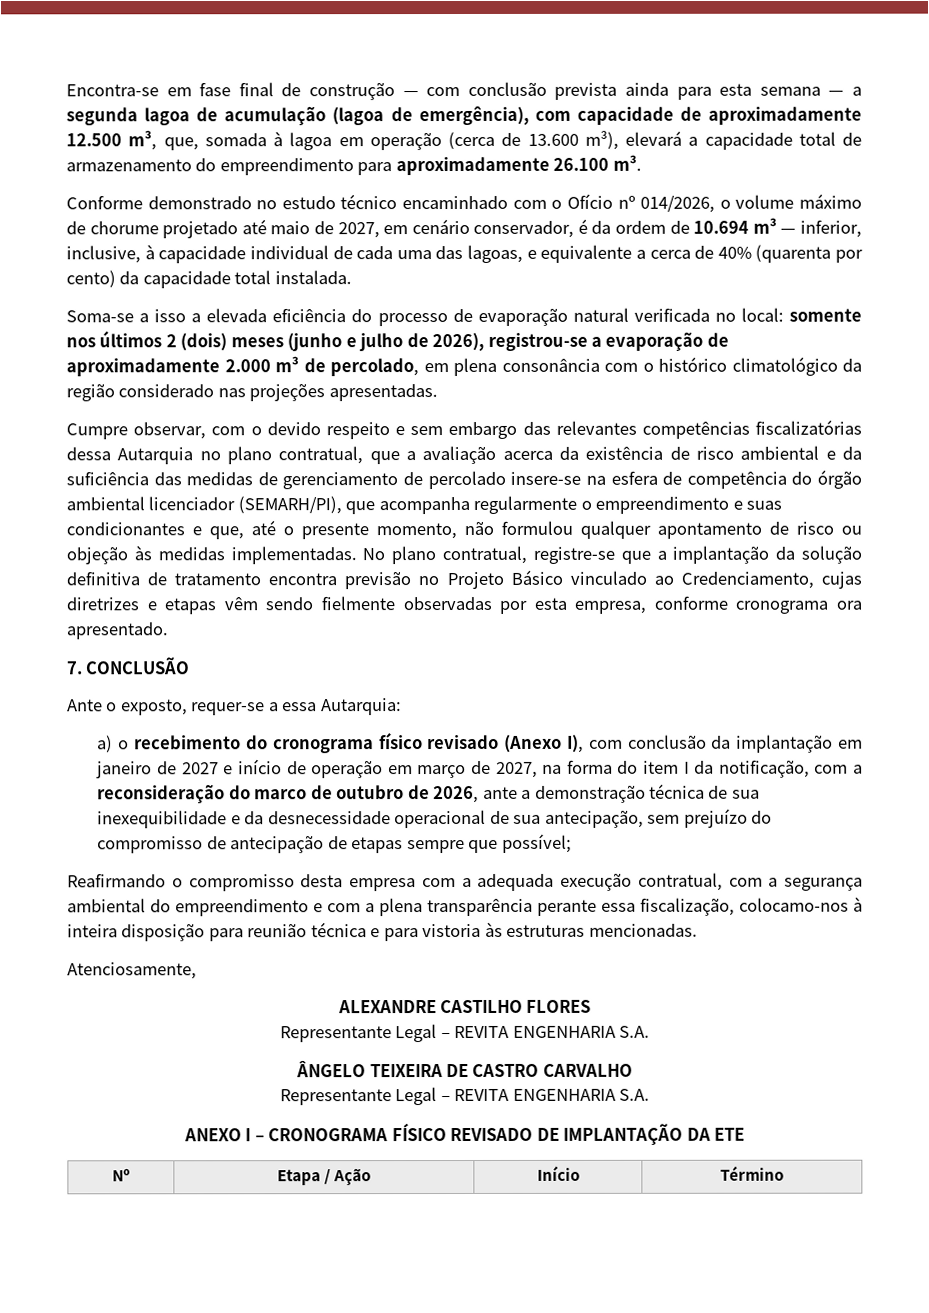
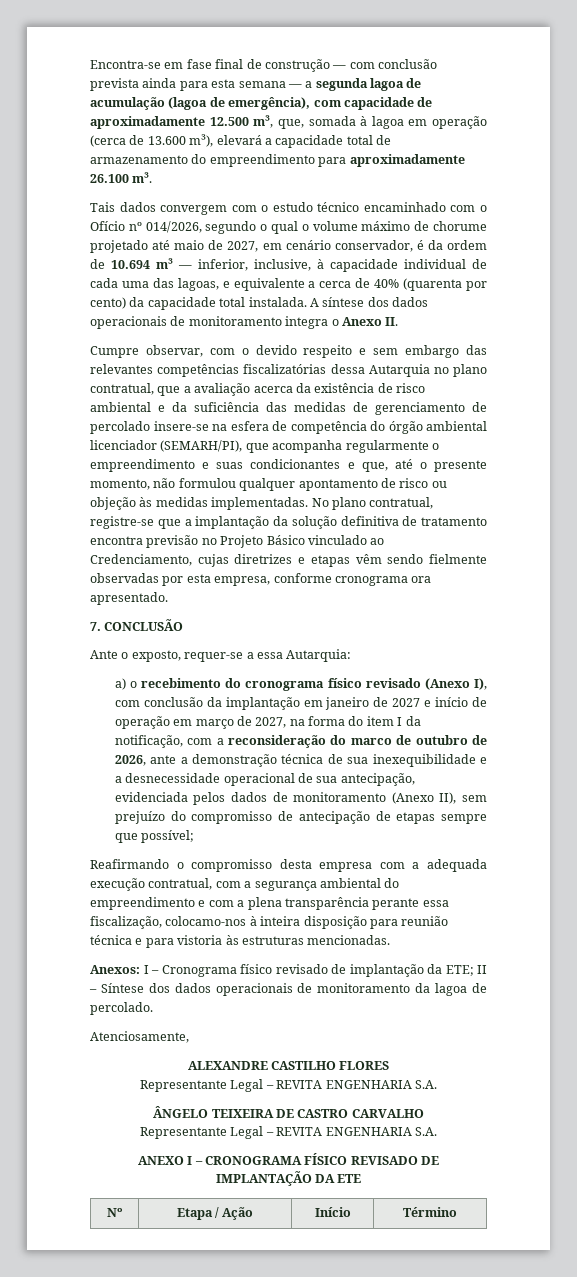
- Conforme demonstrado no estudo técnico encaminhado com o Ofício nº 014/2026, o volume máximo de chorume projetado até maio de 2027, em cenário conservador, é da ordem de 10.694 m³ — inferior, inclusive, à capacidade individual de cada uma das lagoas, e equivalente a cerca de 40% (quarenta por cento) da capacidade total instalada.
- Soma-se a isso a elevada eficiência do processo de evaporação natural verificada no local: somente nos últimos 2 (dois) meses (junho e julho de 2026), registrou-se a evaporação de aproximadamente 2.000 m³ de percolado, em plena consonância com o histórico climatológico da região considerado nas projeções apresentadas.
+ Tais dados convergem com o estudo técnico encaminhado com o Ofício nº 014/2026, segundo o qual o volume máximo de chorume projetado até maio de 2027, em cenário conservador, é da ordem de 10.694 m³ — inferior, inclusive, à capacidade individual de cada uma das lagoas, e equivalente a cerca de 40% (quarenta por cento) da capacidade total instalada. A síntese dos dados operacionais de monitoramento integra o Anexo II.
- a) o recebimento do cronograma físico revisado (Anexo I), com conclusão da implantação em janeiro de 2027 e início de operação em março de 2027, na forma do item I da notificação, com a reconsideração do marco de outubro de 2026, ante a demonstração técnica de sua inexequibilidade e da desnecessidade operacional de sua antecipação, sem prejuízo do compromisso de antecipação de etapas sempre que possível;
+ a) o recebimento do cronograma físico revisado (Anexo I), com conclusão da implantação em janeiro de 2027 e início de operação em março de 2027, na forma do item I da notificação, com a reconsideração do marco de outubro de 2026, ante a demonstração técnica de sua inexequibilidade e a desnecessidade operacional de sua antecipação, evidenciada pelos dados de monitoramento (Anexo II), sem prejuízo do compromisso de antecipação de etapas sempre que possível;
+ Anexos: I – Cronograma físico revisado de implantação da ETE; II – Síntese dos dados operacionais de monitoramento da lagoa de percolado.

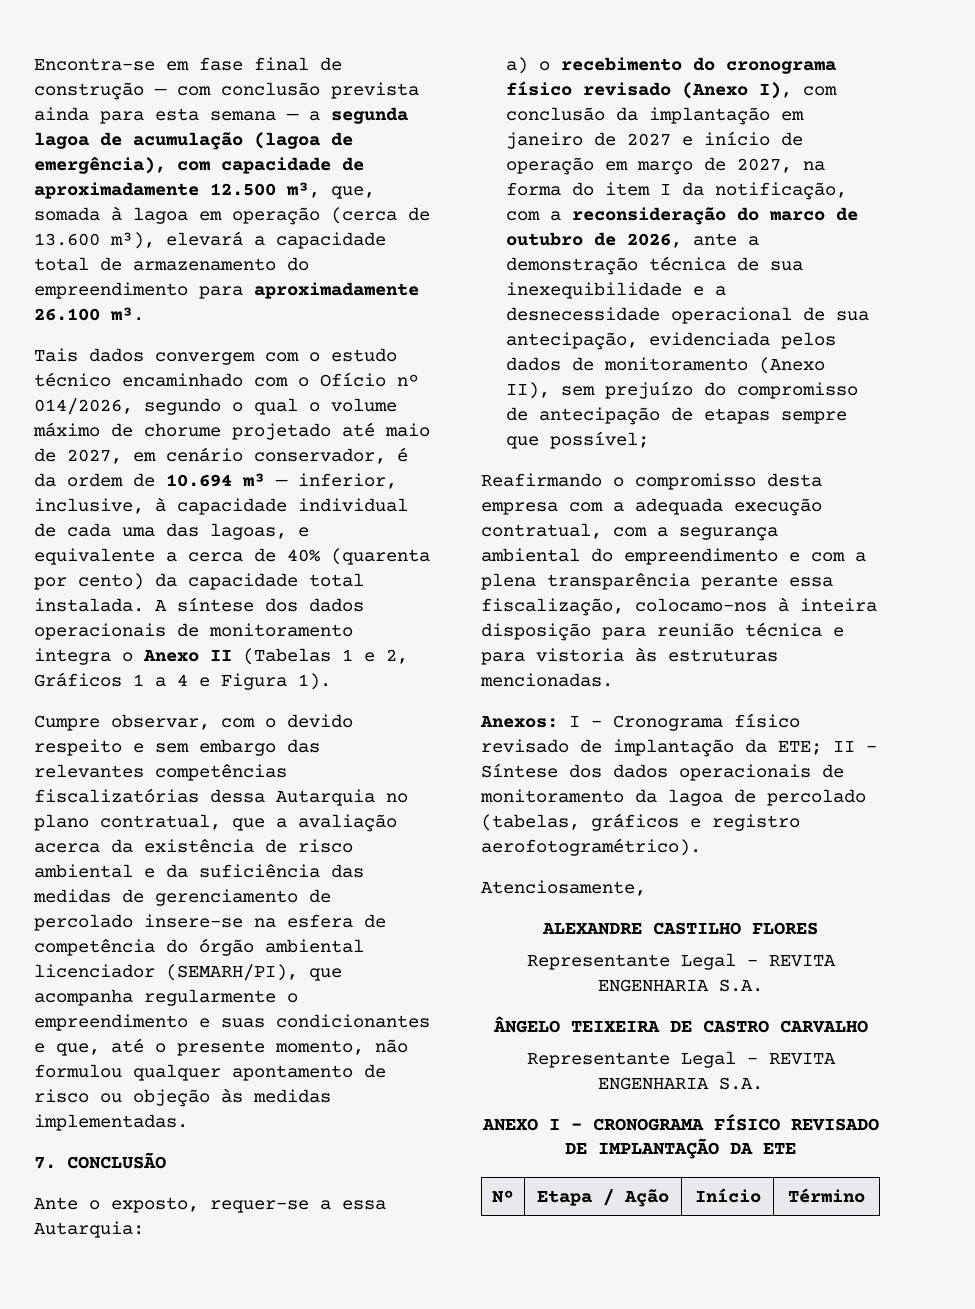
- A síntese dos dados operacionais de monitoramento integra o Anexo II.
+ A síntese dos dados operacionais de monitoramento integra o Anexo II (Tabelas 1 e 2, Gráficos 1 a 4 e Figura 1).
- No plano contratual, registre-se que a implantação da solução definitiva de tratamento encontra previsão no Projeto Básico vinculado ao Credenciamento, cujas diretrizes e etapas vêm sendo fielmente observadas por esta empresa, conforme cronograma ora apresentado.
- Anexos: I – Cronograma físico revisado de implantação da ETE; II – Síntese dos dados operacionais de monitoramento da lagoa de percolado.
+ Anexos: I – Cronograma físico revisado de implantação da ETE; II – Síntese dos dados operacionais de monitoramento da lagoa de percolado (tabelas, gráficos e registro aerofotogramétrico).

